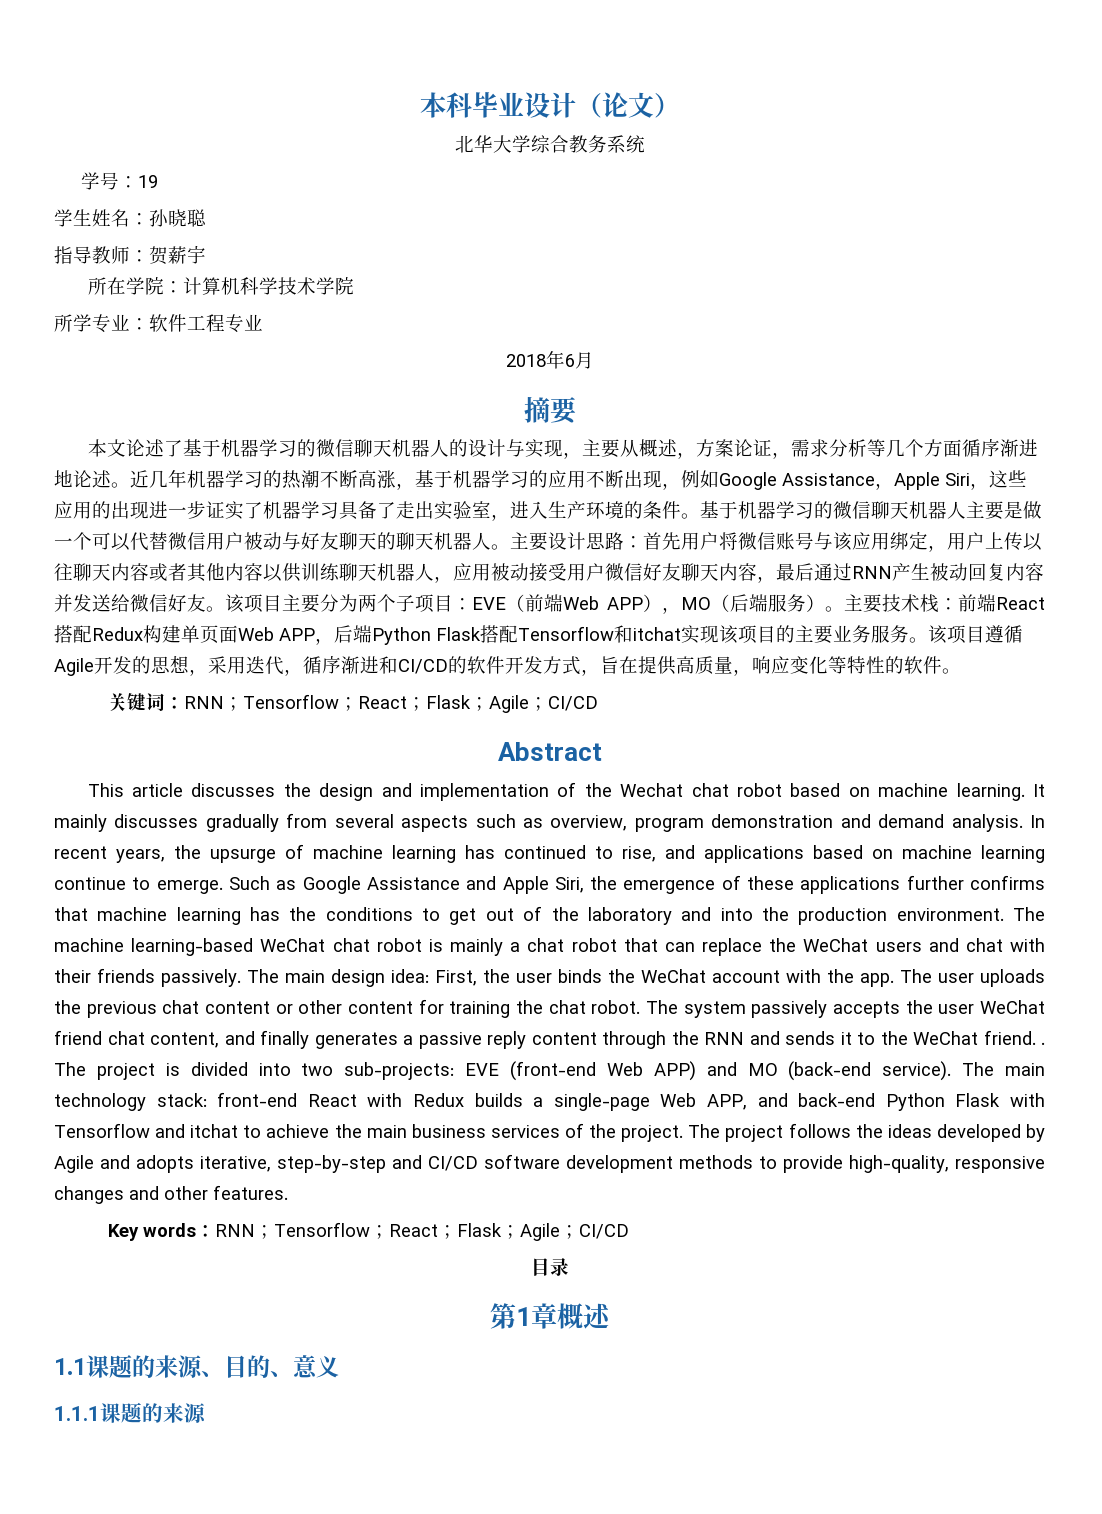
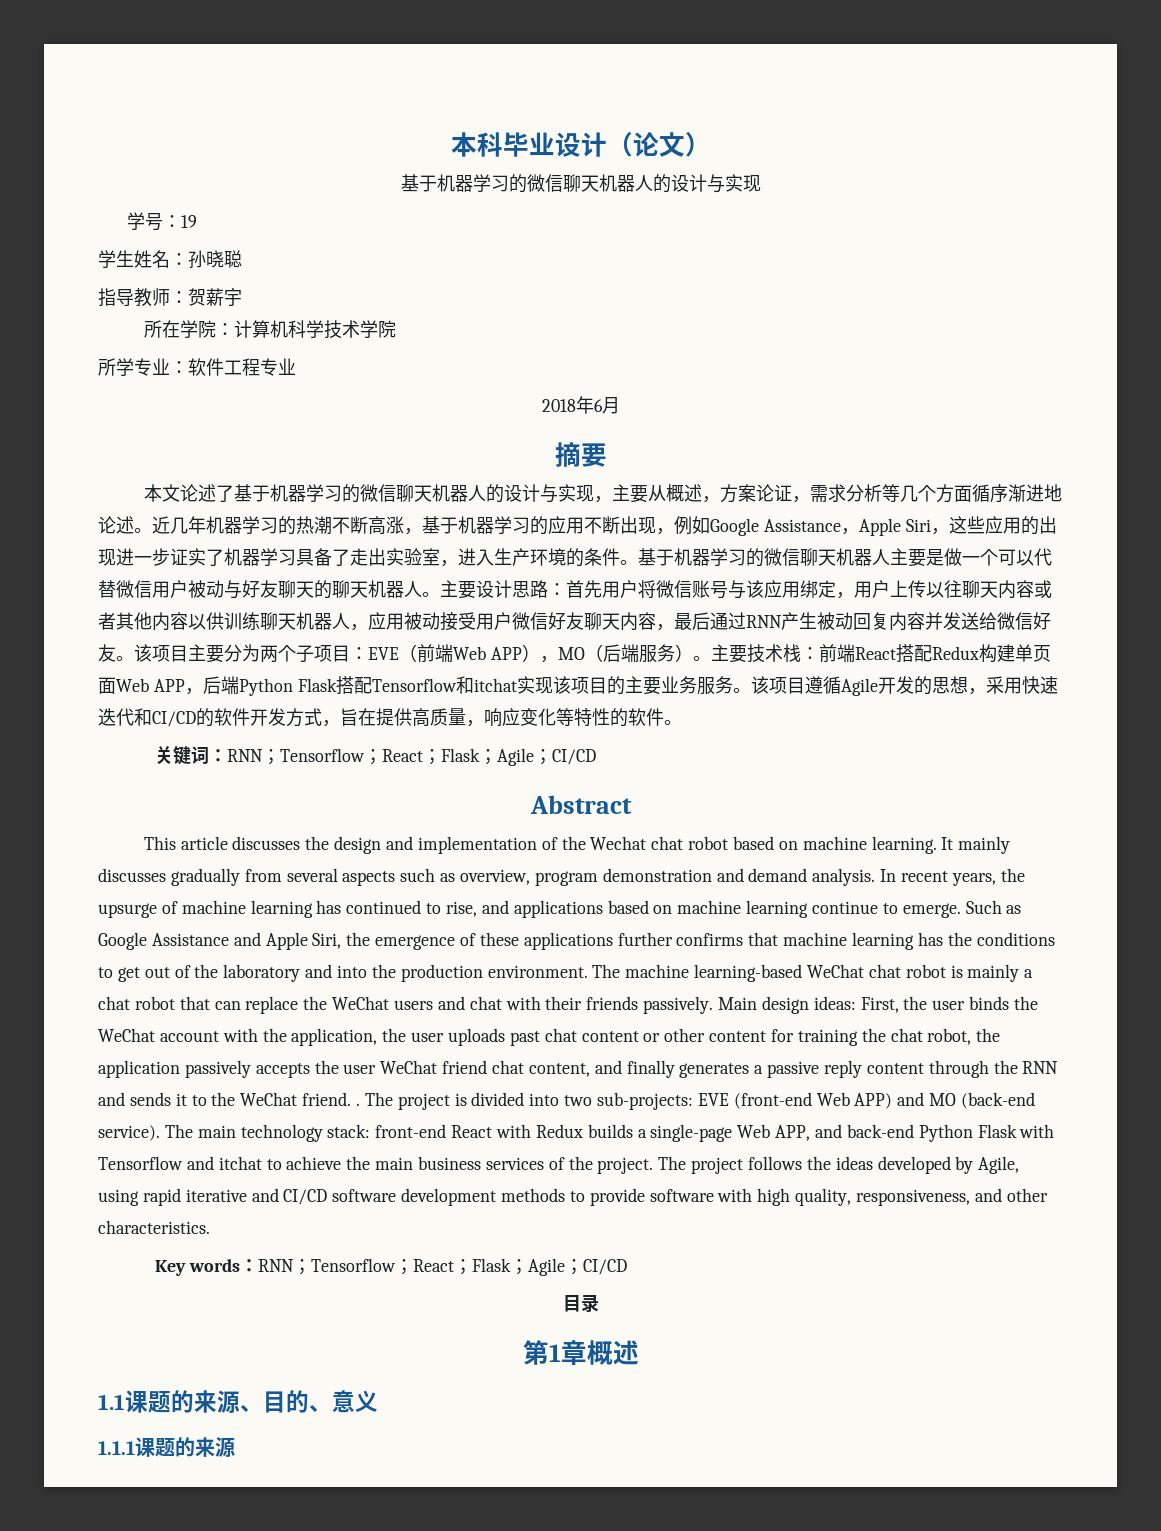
  本科毕业设计（论文）
- 北华大学综合教务系统
+ 基于机器学习的微信聊天机器人的设计与实现
- 该项目遵循Agile开发的思想，采用迭代，循序渐进和CI/CD的软件开发方式，旨在提供高质量，响应变化等特性的软件。
+ 该项目遵循Agile开发的思想，采用快速迭代和CI/CD的软件开发方式，旨在提供高质量，响应变化等特性的软件。
- The main design idea: First, the user binds the WeChat account with the app. The user uploads the previous chat content or other content for training the chat robot. The system passively accepts the user WeChat friend chat content, and finally generates a passive reply content through the RNN and sends it to the WeChat friend. .
+ Main design ideas: First, the user binds the WeChat account with the application, the user uploads past chat content or other content for training the chat robot, the application passively accepts the user WeChat friend chat content, and finally generates a passive reply content through the RNN and sends it to the WeChat friend. .
- The project follows the ideas developed by Agile and adopts iterative, step-by-step and CI/CD software development methods to provide high-quality, responsive changes and other features.
+ The project follows the ideas developed by Agile, using rapid iterative and CI/CD software development methods to provide software with high quality, responsiveness, and other characteristics.

